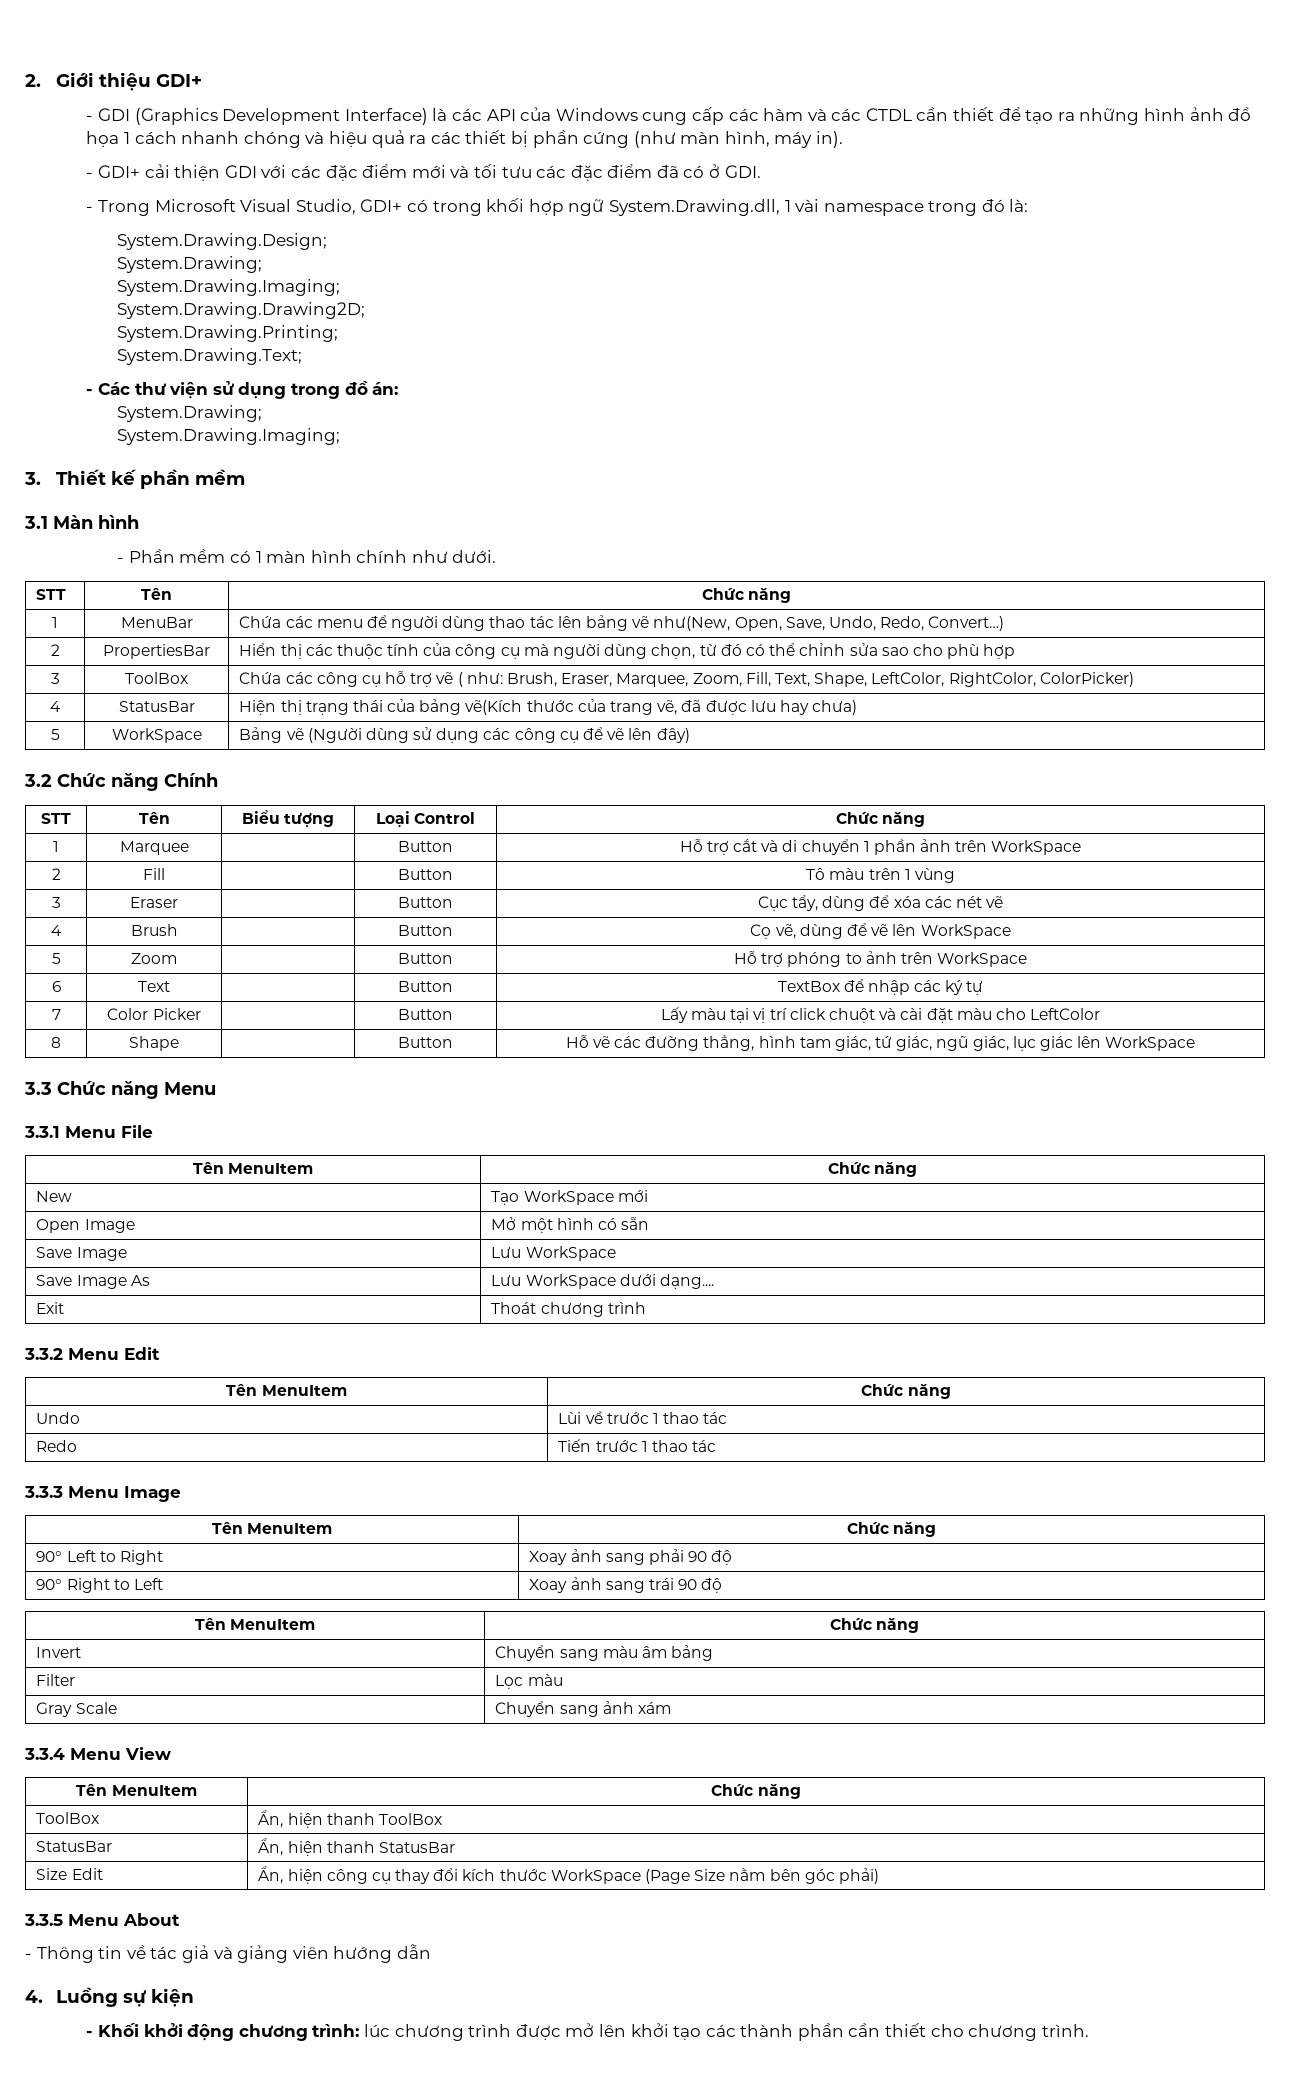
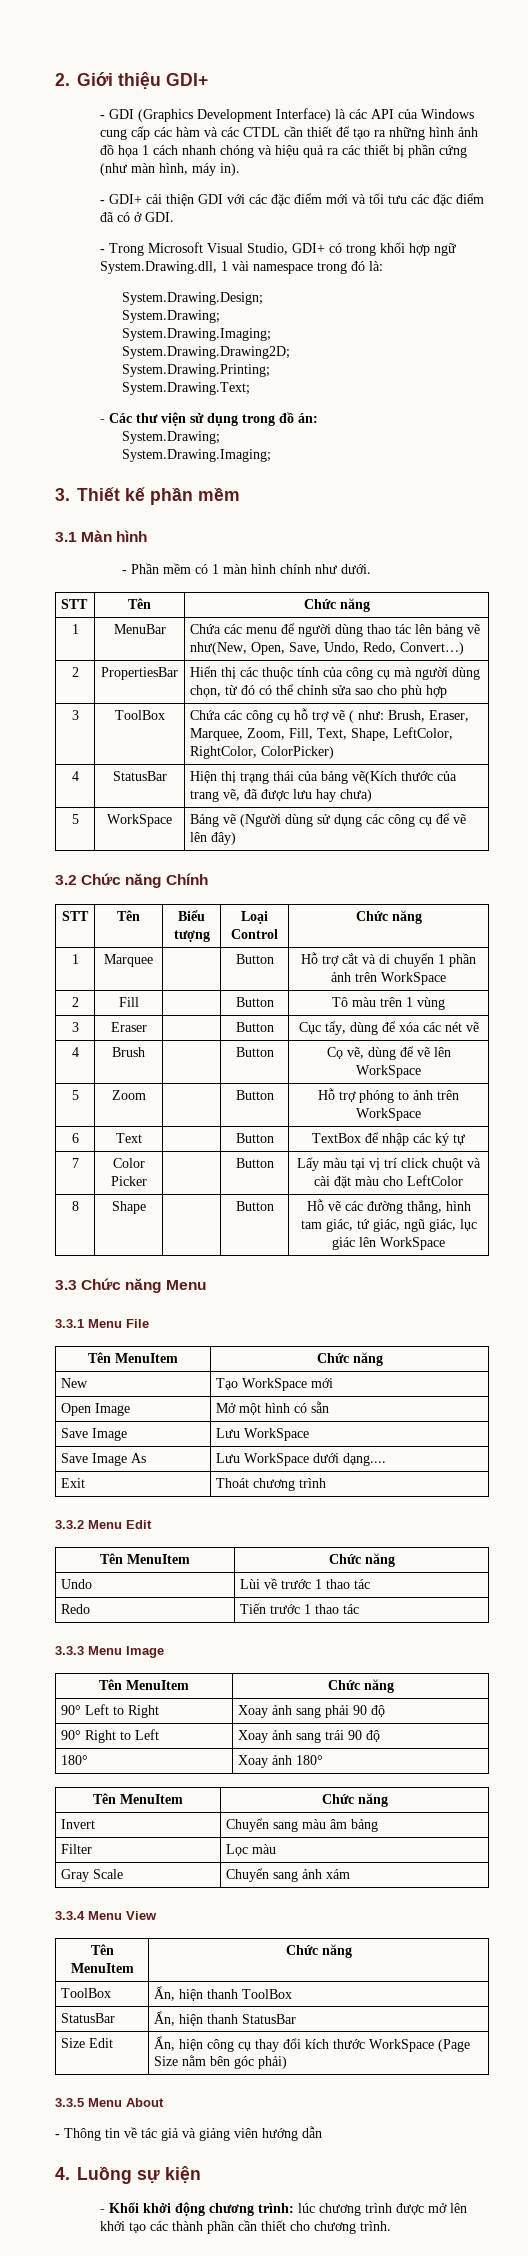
+ 180° | Xoay ảnh 180°

